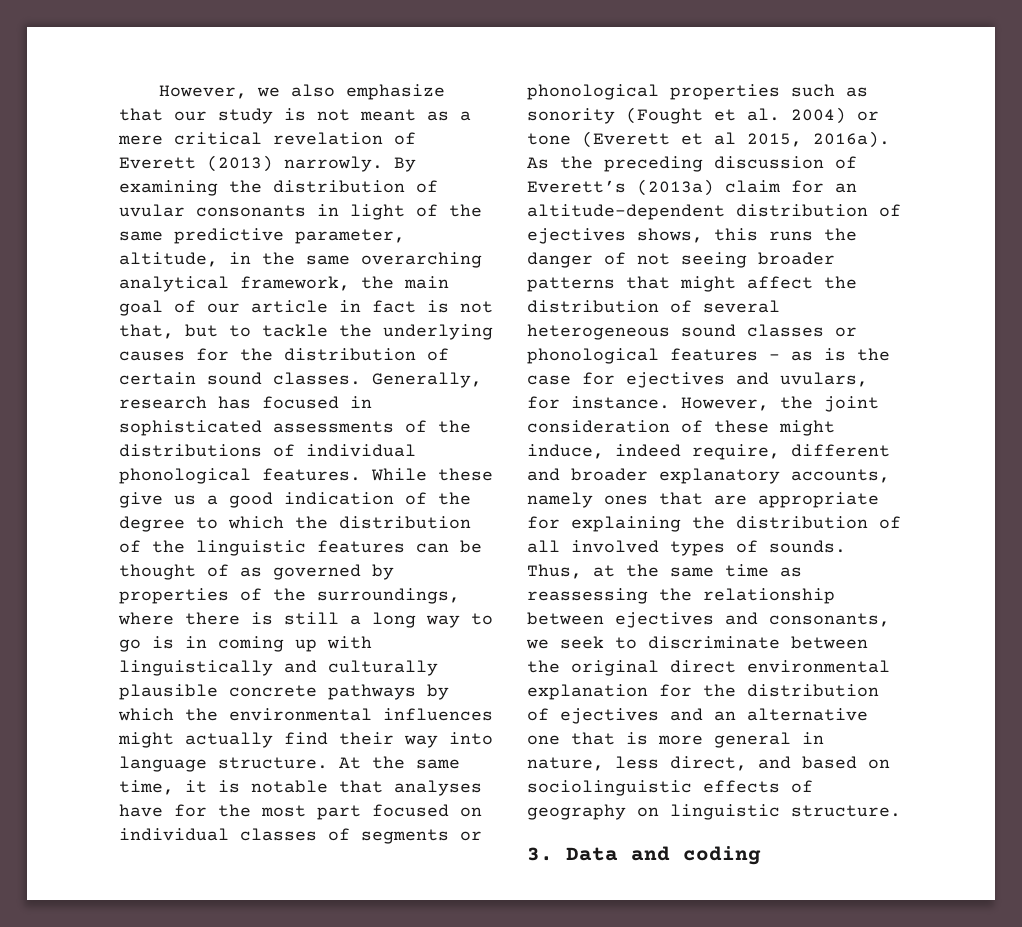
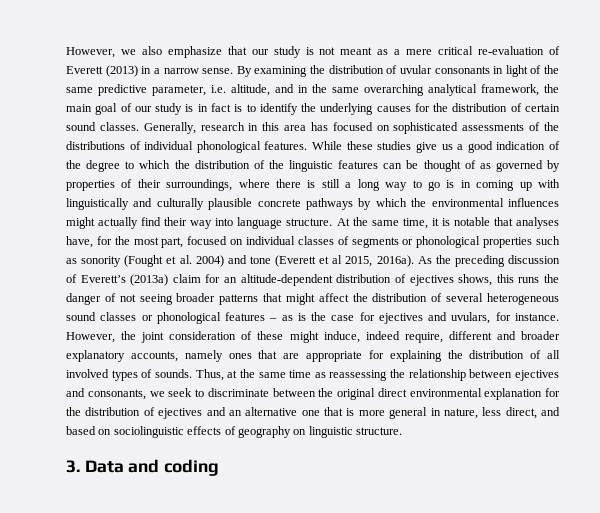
- However, we also emphasize that our study is not meant as a mere critical revelation of Everett (2013) narrowly.
+ However, we also emphasize that our study is not meant as a mere critical re-evaluation of Everett (2013) in a narrow sense.
- By examining the distribution of uvular consonants in light of the same predictive parameter, altitude, in the same overarching analytical framework, the main goal of our article in fact is not that, but to tackle the underlying causes for the distribution of certain sound classes.
+ By examining the distribution of uvular consonants in light of the same predictive parameter, i.e. altitude, and in the same overarching analytical framework, the main goal of our study is in fact is to identify the underlying causes for the distribution of certain sound classes.
- Generally, research has focused in sophisticated assessments of the distributions of individual phonological features.
+ Generally, research in this area has focused on sophisticated assessments of the distributions of individual phonological features.
- While these give us a good indication of the degree to which the distribution of the linguistic features can be thought of as governed by properties of the surroundings, where there is still a long way to go is in coming up with linguistically and culturally plausible concrete pathways by which the environmental influences might actually find their way into language structure.
+ While these studies give us a good indication of the degree to which the distribution of the linguistic features can be thought of as governed by properties of their surroundings, where there is still a long way to go is in coming up with linguistically and culturally plausible concrete pathways by which the environmental influences might actually find their way into language structure.
- At the same time, it is notable that analyses have for the most part focused on individual classes of segments or phonological properties such as sonority (Fought et al. 2004) or tone (Everett et al 2015, 2016a).
+ At the same time, it is notable that analyses have, for the most part, focused on individual classes of segments or phonological properties such as sonority (Fought et al. 2004) and tone (Everett et al 2015, 2016a).

